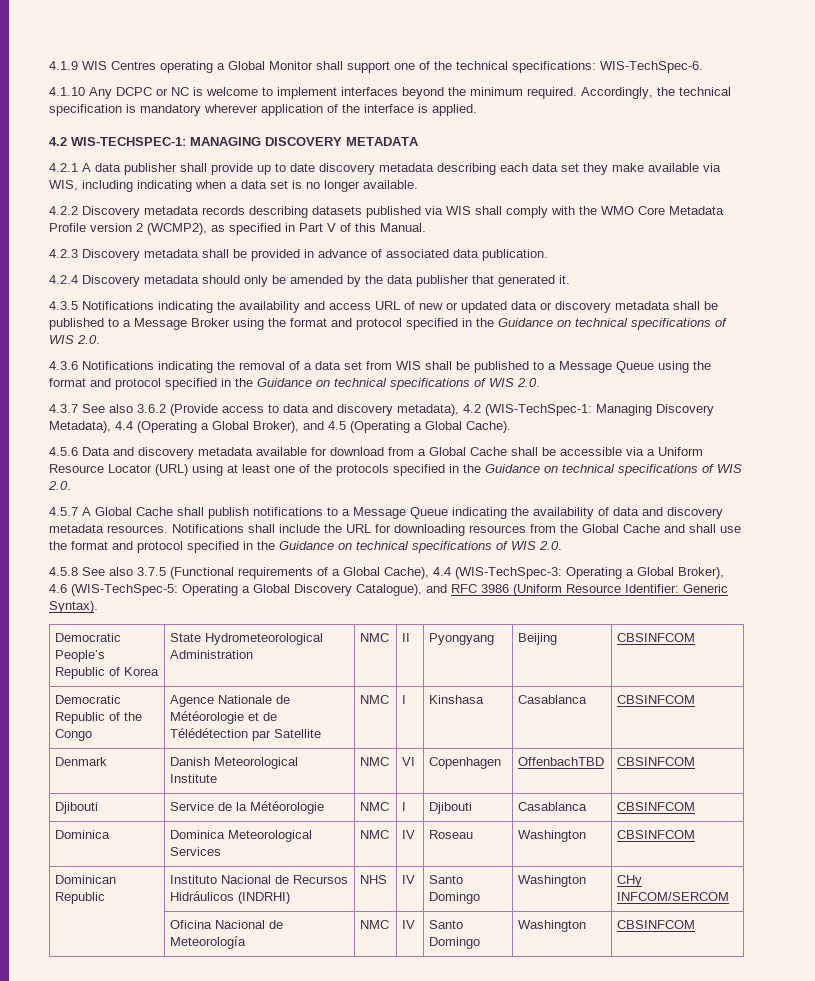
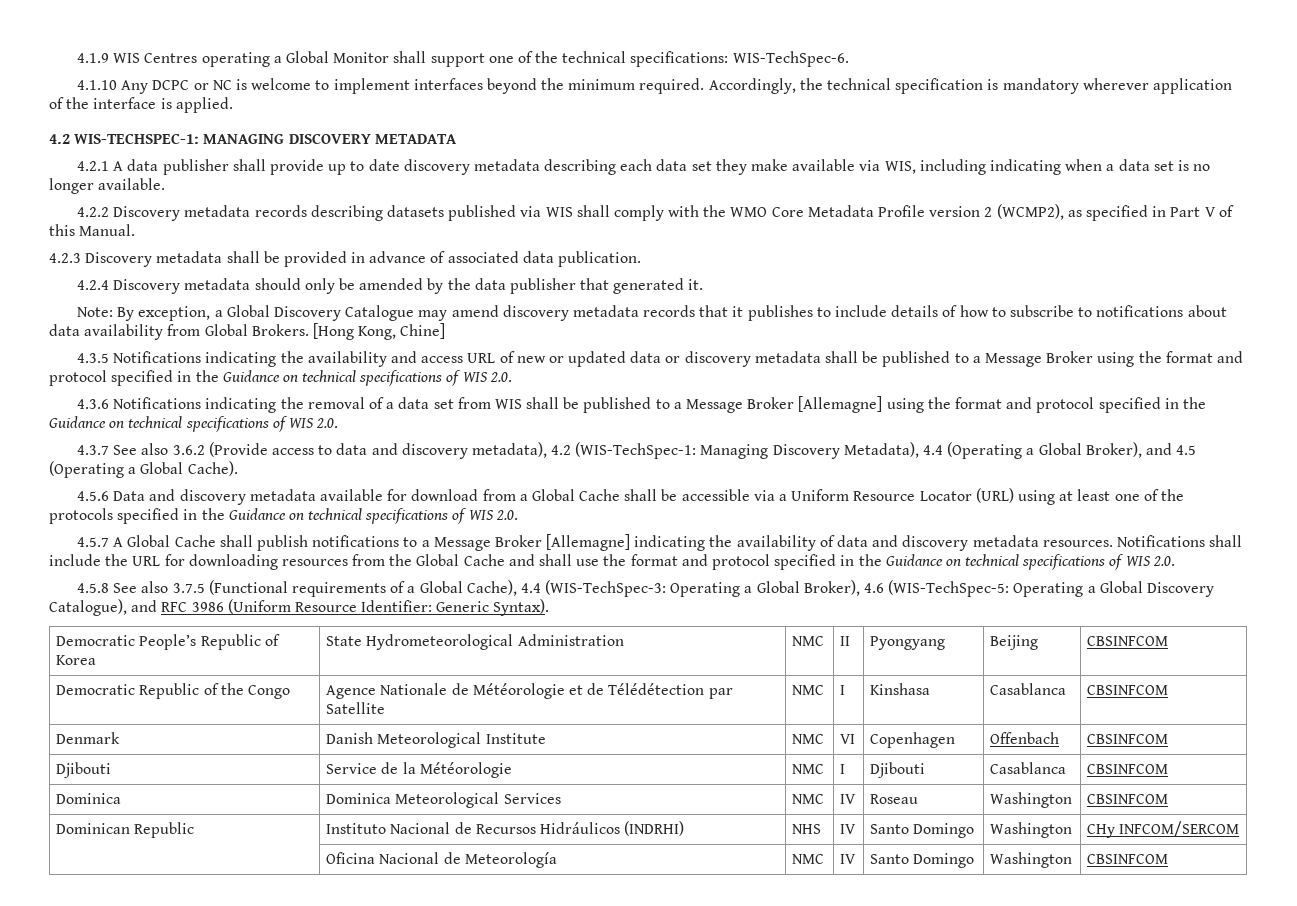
+ Note: By exception, a Global Discovery Catalogue may amend discovery metadata records that it publishes to include details of how to subscribe to notifications about data availability from Global Brokers. [Hong Kong, Chine]
- 4.3.6 Notifications indicating the removal of a data set from WIS shall be published to a Message Queue using the format and protocol specified in the Guidance on technical specifications of WIS 2.0.
+ 4.3.6 Notifications indicating the removal of a data set from WIS shall be published to a Message Broker [Allemagne] using the format and protocol specified in the Guidance on technical specifications of WIS 2.0.
- 4.5.7 A Global Cache shall publish notifications to a Message Queue indicating the availability of data and discovery metadata resources.
+ 4.5.7 A Global Cache shall publish notifications to a Message Broker [Allemagne] indicating the availability of data and discovery metadata resources.
- Denmark | Danish Meteorological Institute | NMC | VI | Copenhagen | OffenbachTBD | CBSINFCOM
+ Denmark | Danish Meteorological Institute | NMC | VI | Copenhagen | Offenbach | CBSINFCOM

